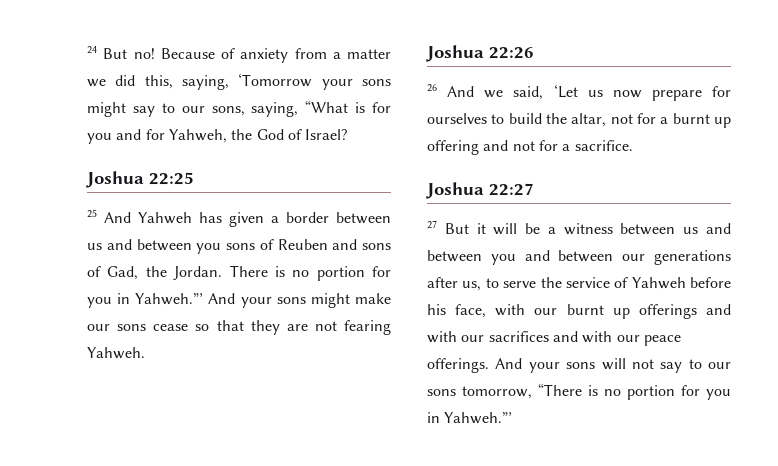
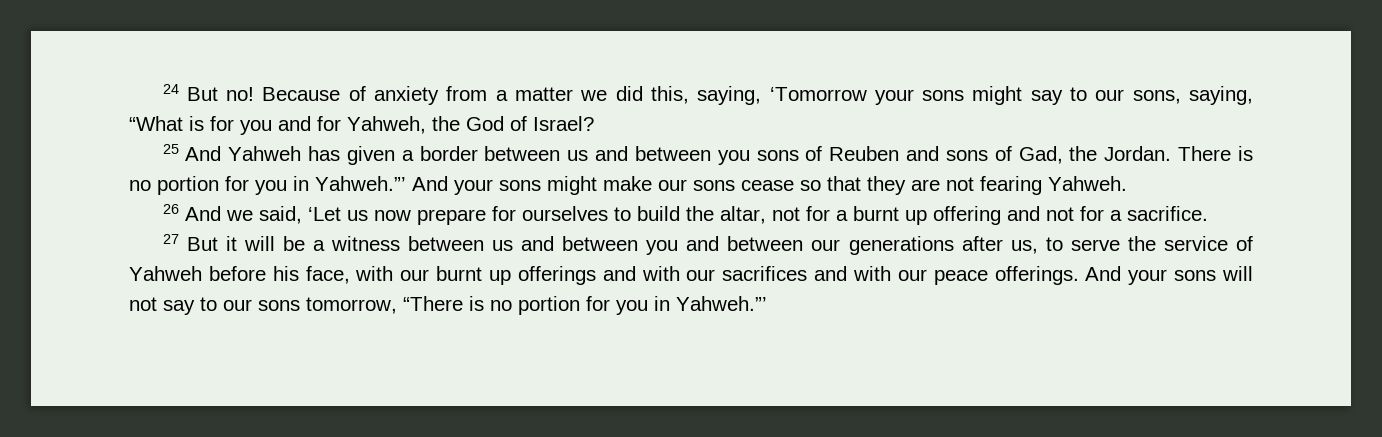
- Joshua 22:25
- Joshua 22:26
- Joshua 22:27

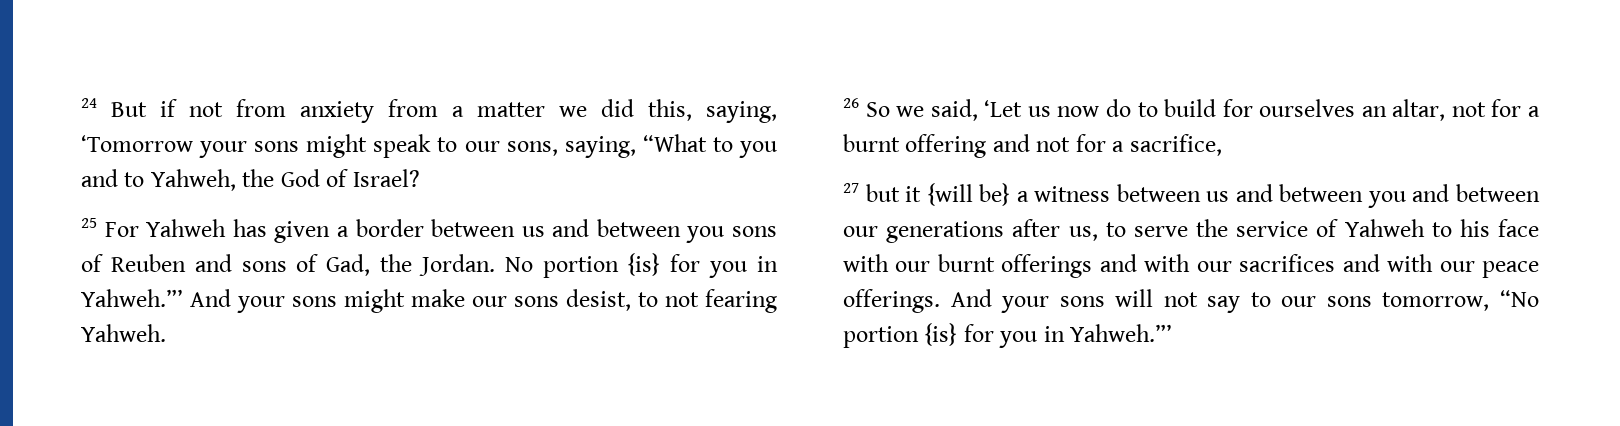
- 24 But no! Because of anxiety from a matter we did this, saying, ‘Tomorrow your sons might say to our sons, saying, “What is for you and for Yahweh, the God of Israel?
+ 24 But if not from anxiety from a matter we did this, saying, ‘Tomorrow your sons might speak to our sons, saying, “What to you and to Yahweh, the God of Israel?
- 25 And Yahweh has given a border between us and between you sons of Reuben and sons of Gad, the Jordan.
+ 25 For Yahweh has given a border between us and between you sons of Reuben and sons of Gad, the Jordan.
- There is no portion for you in Yahweh.”’
+ No portion {is} for you in Yahweh.”’
- And your sons might make our sons cease so that they are not fearing Yahweh.
+ And your sons might make our sons desist, to not fearing Yahweh.
- 26 And we said, ‘Let us now prepare for ourselves to build the altar, not for a burnt up offering and not for a sacrifice.
+ 26 So we said, ‘Let us now do to build for ourselves an altar, not for a burnt offering and not for a sacrifice,
- 27 But it will be a witness between us and between you and between our generations after us, to serve the service of Yahweh before his face, with our burnt up offerings and with our sacrifices and with our peace offerings.
+ 27 but it {will be} a witness between us and between you and between our generations after us, to serve the service of Yahweh to his face with our burnt offerings and with our sacrifices and with our peace offerings.
- And your sons will not say to our sons tomorrow, “There is no portion for you in Yahweh.”’
+ And your sons will not say to our sons tomorrow, “No portion {is} for you in Yahweh.”’

